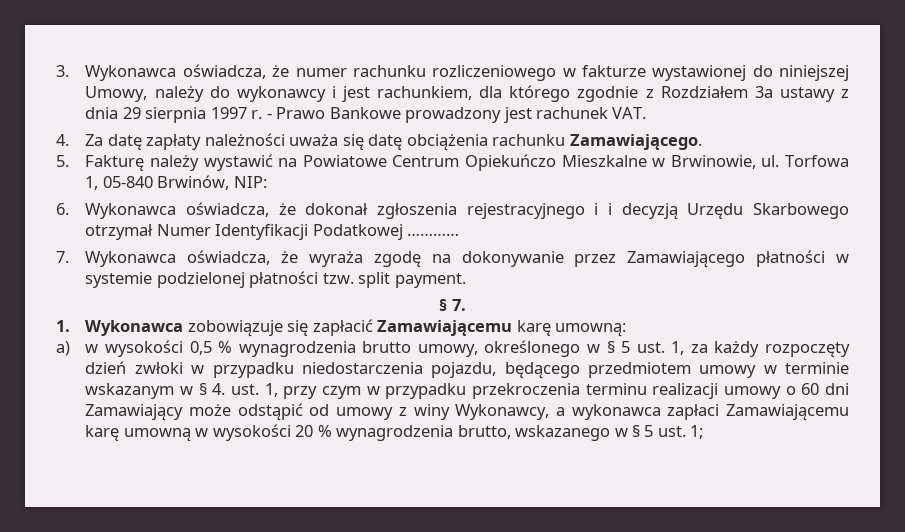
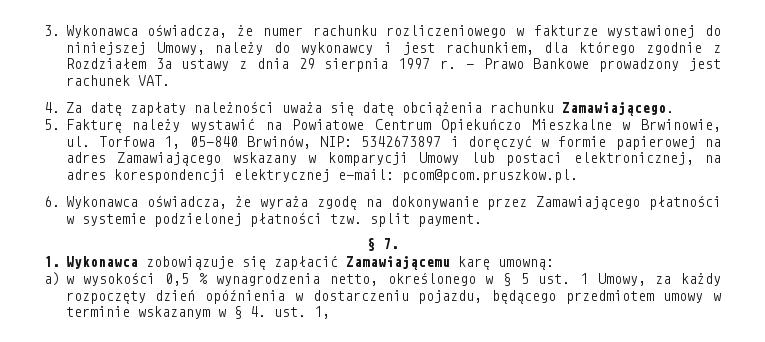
- Torfowa 1, 05-840 Brwinów, NIP:
- 6. Wykonawca oświadcza, że dokonał zgłoszenia rejestracyjnego i i decyzją Urzędu Skarbowego otrzymał Numer Identyfikacji Podatkowej …………
- 7. Wykonawca oświadcza, że wyraża zgodę na dokonywanie przez Zamawiającego płatności w systemie podzielonej płatności tzw. split payment.
+ Torfowa 1, 05-840 Brwinów, NIP: 5342673897 i doręczyć w formie papierowej na adres Zamawiającego wskazany w komparycji Umowy lub postaci elektronicznej, na adres korespondencji elektrycznej e-mail: pcom@pcom.pruszkow.pl.
+ 6. Wykonawca oświadcza, że wyraża zgodę na dokonywanie przez Zamawiającego płatności w systemie podzielonej płatności tzw. split payment.
- a) w wysokości 0,5 % wynagrodzenia brutto umowy, określonego w § 5 ust. 1, za każdy rozpoczęty dzień zwłoki w przypadku niedostarczenia pojazdu, będącego przedmiotem umowy w terminie wskazanym w § 4. ust. 1, przy czym w przypadku przekroczenia terminu realizacji umowy o 60 dni Zamawiający może odstąpić od umowy z winy Wykonawcy, a wykonawca zapłaci Zamawiającemu karę umowną w wysokości 20 % wynagrodzenia brutto, wskazanego w § 5 ust. 1;
+ a) w wysokości 0,5 % wynagrodzenia netto, określonego w § 5 ust. 1 Umowy, za każdy rozpoczęty dzień opóźnienia w dostarczeniu pojazdu, będącego przedmiotem umowy w terminie wskazanym w § 4. ust. 1,

